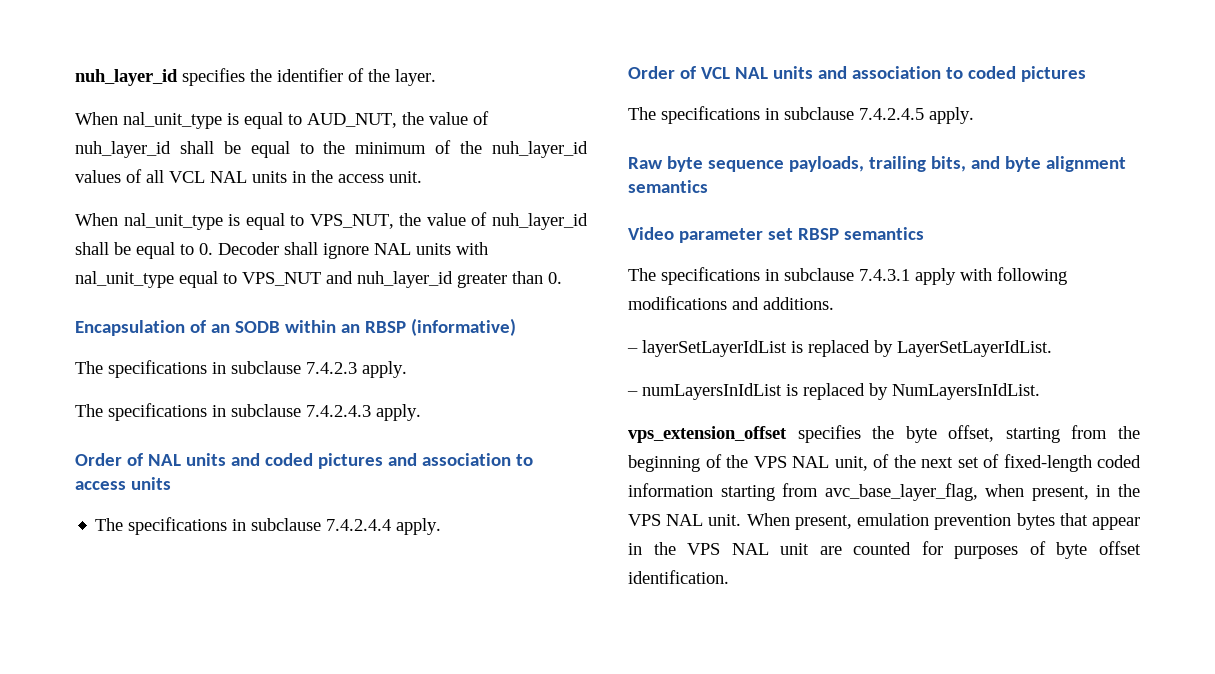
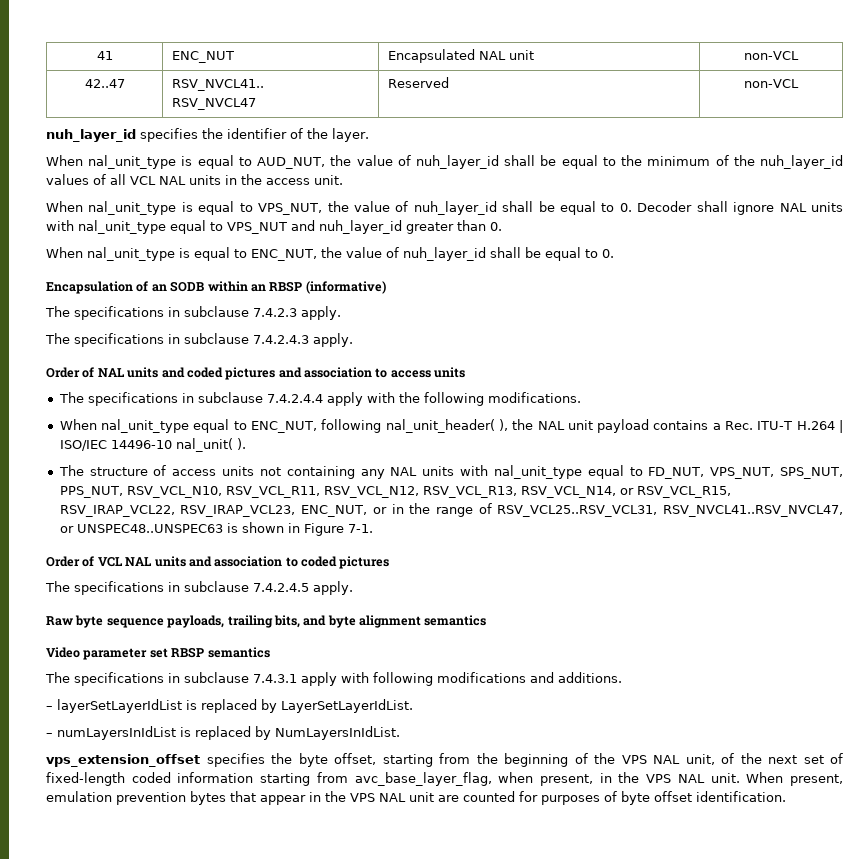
+ 41 | ENC_NUT | Encapsulated NAL unit | non-VCL
+ 42..47 | RSV_NVCL41..
+ RSV_NVCL47 | Reserved | non-VCL
+ When nal_unit_type is equal to ENC_NUT, the value of nuh_layer_id shall be equal to 0.
- The specifications in subclause 7.4.2.4.4 apply.
+ The specifications in subclause 7.4.2.4.4 apply with the following modifications.
+ When nal_unit_type equal to ENC_NUT, following nal_unit_header( ), the NAL unit payload contains a Rec. ITU-T H.264 | ISO/IEC 14496-10 nal_unit( ).
+ The structure of access units not containing any NAL units with nal_unit_type equal to FD_NUT, VPS_NUT, SPS_NUT, PPS_NUT, RSV_VCL_N10, RSV_VCL_R11, RSV_VCL_N12, RSV_VCL_R13, RSV_VCL_N14, or RSV_VCL_R15, RSV_IRAP_VCL22, RSV_IRAP_VCL23, ENC_NUT, or in the range of RSV_VCL25..RSV_VCL31, RSV_NVCL41..RSV_NVCL47, or UNSPEC48..UNSPEC63 is shown in Figure 7-1.

